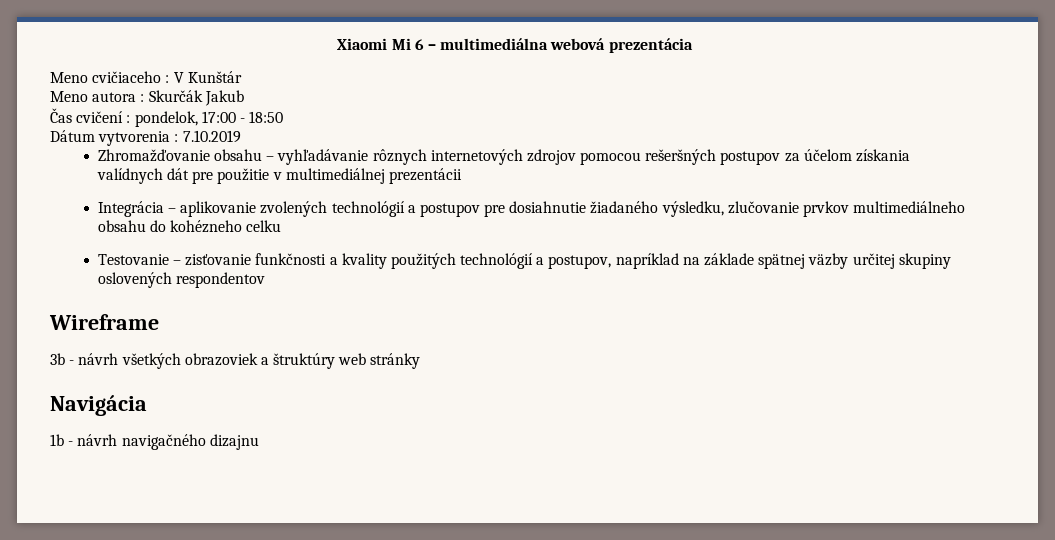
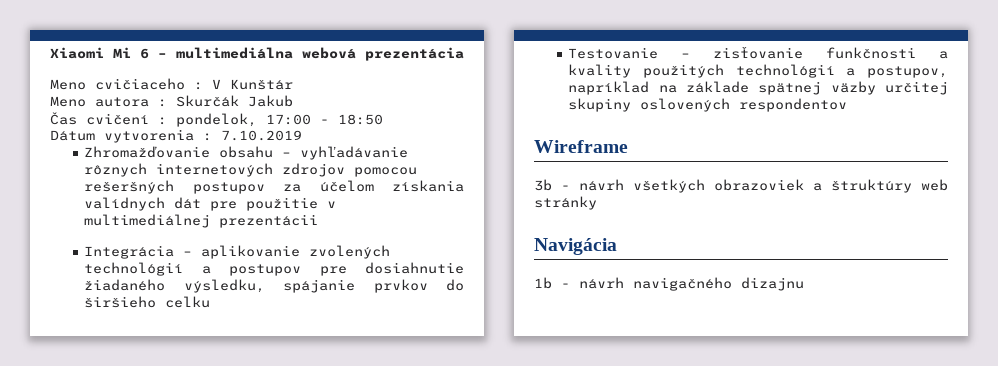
- Integrácia – aplikovanie zvolených technológií a postupov pre dosiahnutie žiadaného výsledku, zlučovanie prvkov multimediálneho obsahu do kohézneho celku
+ Integrácia – aplikovanie zvolených technológií a postupov pre dosiahnutie žiadaného výsledku, spájanie prvkov do širšieho celku

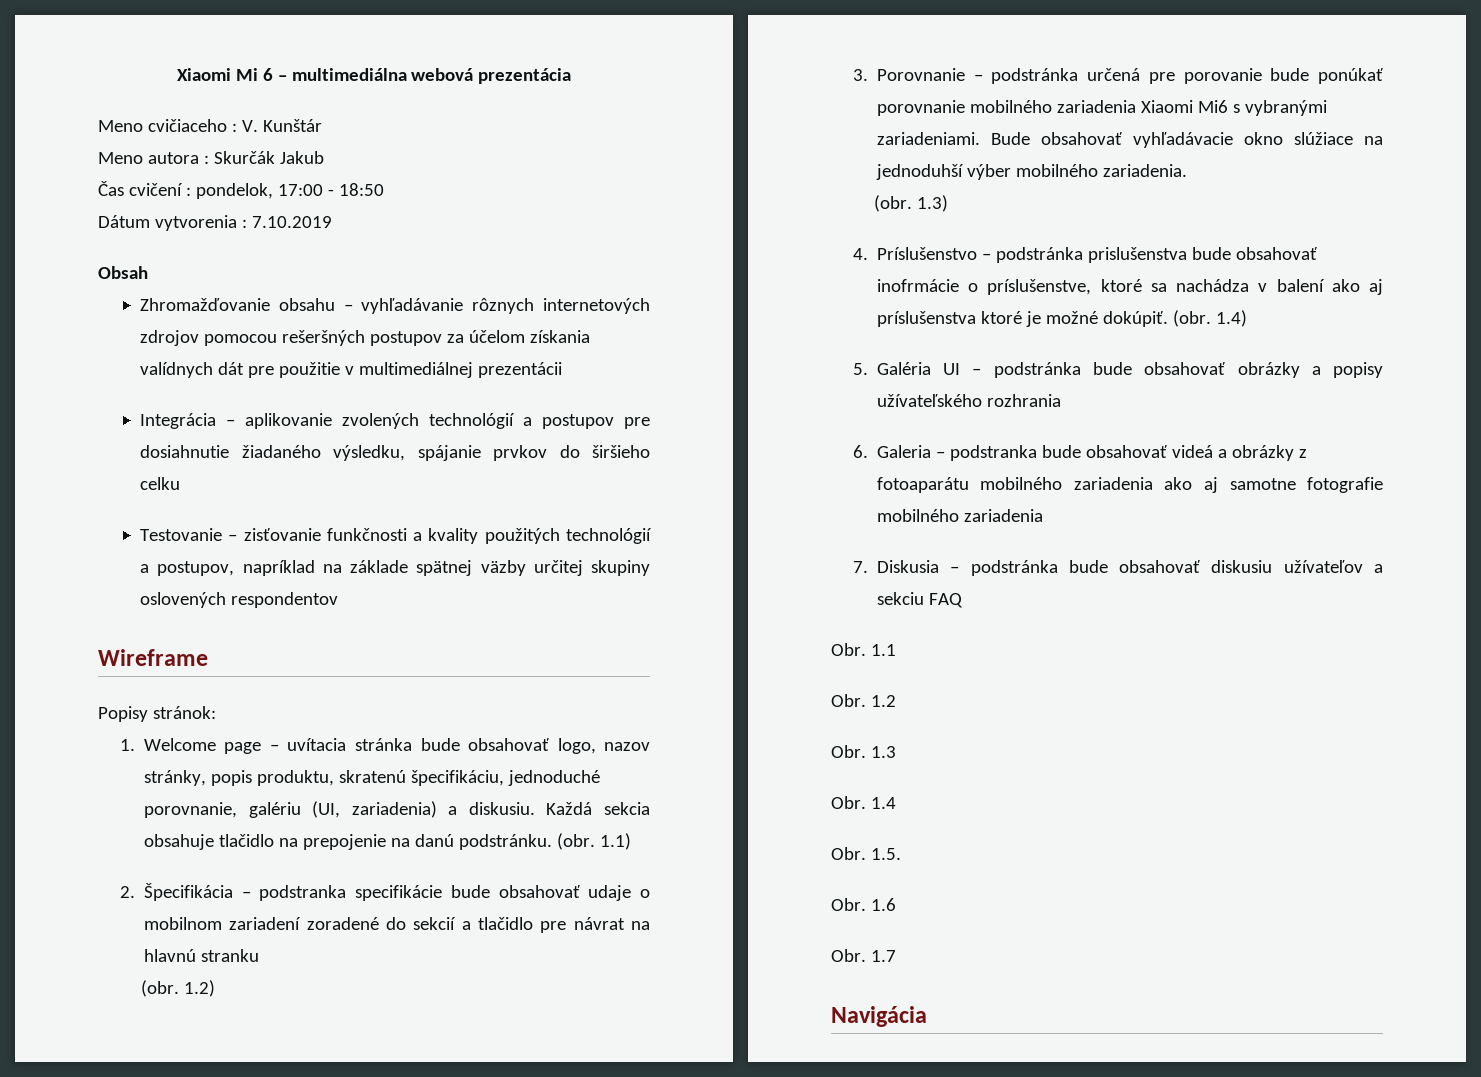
- Meno cvičiaceho : V Kunštár
+ Meno cvičiaceho : V. Kunštár
+ Obsah
- 3b - návrh všetkých obrazoviek a štruktúry web stránky
+ Popisy stránok:
+ 1. Welcome page – uvítacia stránka bude obsahovať logo, nazov stránky, popis produktu, skratenú špecifikáciu, jednoduché porovnanie, galériu (UI, zariadenia) a diskusiu. Každá sekcia obsahuje tlačidlo na prepojenie na danú podstránku. (obr. 1.1)
+ 2. Špecifikácia – podstranka specifikácie bude obsahovať udaje o mobilnom zariadení zoradené do sekcií a tlačidlo pre návrat na hlavnú stranku
+ (obr. 1.2)
+ 3. Porovnanie – podstránka určená pre porovanie bude ponúkať porovnanie mobilného zariadenia Xiaomi Mi6 s vybranými zariadeniami. Bude obsahovať vyhľadávacie okno slúžiace na jednoduhší výber mobilného zariadenia.
+ (obr. 1.3)
+ 4. Príslušenstvo – podstránka prislušenstva bude obsahovať inofrmácie o príslušenstve, ktoré sa nachádza v balení ako aj príslušenstva ktoré je možné dokúpiť. (obr. 1.4)
+ 5. Galéria UI – podstránka bude obsahovať obrázky a popisy užívateľského rozhrania
+ 6. Galeria – podstranka bude obsahovať videá a obrázky z fotoaparátu mobilného zariadenia ako aj samotne fotografie mobilného zariadenia
+ 7. Diskusia – podstránka bude obsahovať diskusiu užívateľov a sekciu FAQ
+ Obr. 1.1
+ Obr. 1.2
+ Obr. 1.3
+ Obr. 1.4
+ Obr. 1.5.
+ Obr. 1.6
+ Obr. 1.7
  Navigácia
- 1b - návrh navigačného dizajnu

